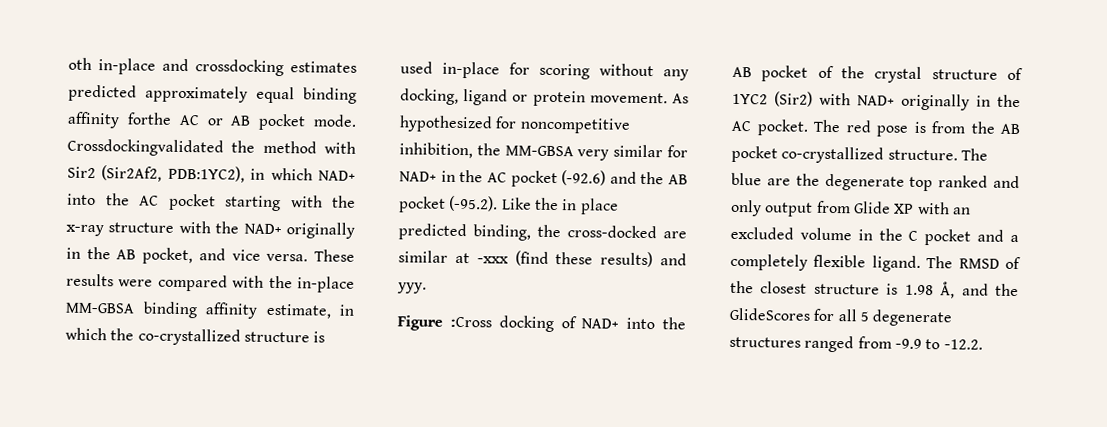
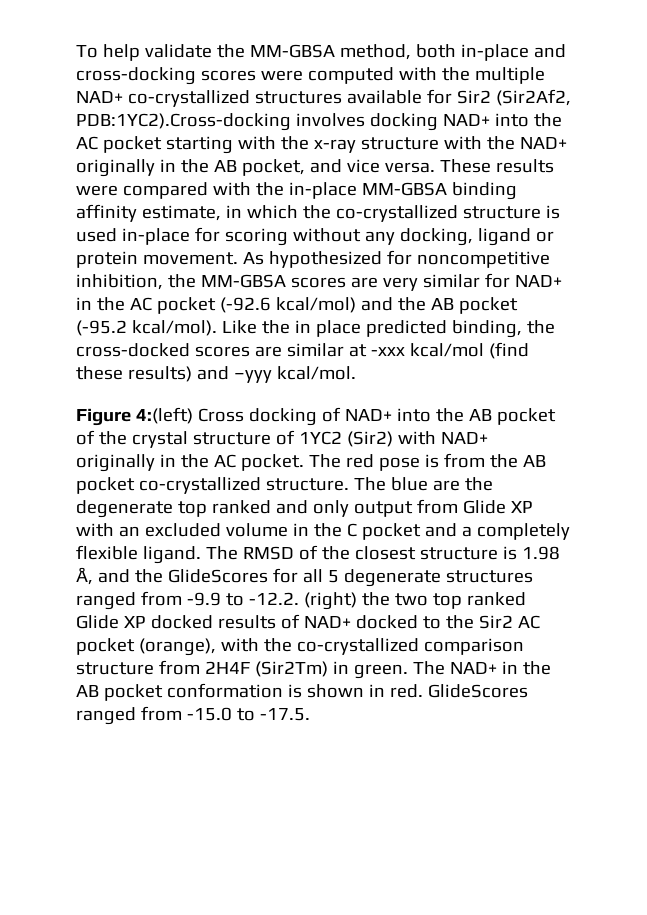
- oth in-place and crossdocking estimates predicted approximately equal binding affinity forthe AC or AB pocket mode. Crossdockingvalidated the method with Sir2 (Sir2Af2, PDB:1YC2), in which NAD+ into the AC pocket starting with the x-ray structure with the NAD+ originally in the AB pocket, and vice versa.
+ To help validate the MM-GBSA method, both in-place and cross-docking scores were computed with the multiple NAD+ co-crystallized structures available for Sir2 (Sir2Af2, PDB:1YC2).Cross-docking involves docking NAD+ into the AC pocket starting with the x-ray structure with the NAD+ originally in the AB pocket, and vice versa.
- As hypothesized for noncompetitive inhibition, the MM-GBSA very similar for NAD+ in the AC pocket (-92.6) and the AB pocket (-95.2). Like the in place predicted binding, the cross-docked are similar at -xxx (find these results) and yyy.
+ As hypothesized for noncompetitive inhibition, the MM-GBSA scores are very similar for NAD+ in the AC pocket (-92.6 kcal/mol) and the AB pocket (-95.2 kcal/mol). Like the in place predicted binding, the cross-docked scores are similar at -xxx kcal/mol (find these results) and –yyy kcal/mol.
- Figure :Cross docking of NAD+ into the AB pocket of the crystal structure of 1YC2 (Sir2) with NAD+ originally in the AC pocket.
+ Figure 4:(left) Cross docking of NAD+ into the AB pocket of the crystal structure of 1YC2 (Sir2) with NAD+ originally in the AC pocket.
- The RMSD of the closest structure is 1.98 Å, and the GlideScores for all 5 degenerate structures ranged from -9.9 to -12.2.
+ The RMSD of the closest structure is 1.98 Å, and the GlideScores for all 5 degenerate structures ranged from -9.9 to -12.2. (right) the two top ranked Glide XP docked results of NAD+ docked to the Sir2 AC pocket (orange), with the co-crystallized comparison structure from 2H4F (Sir2Tm) in green. The NAD+ in the AB pocket conformation is shown in red. GlideScores ranged from -15.0 to -17.5.

